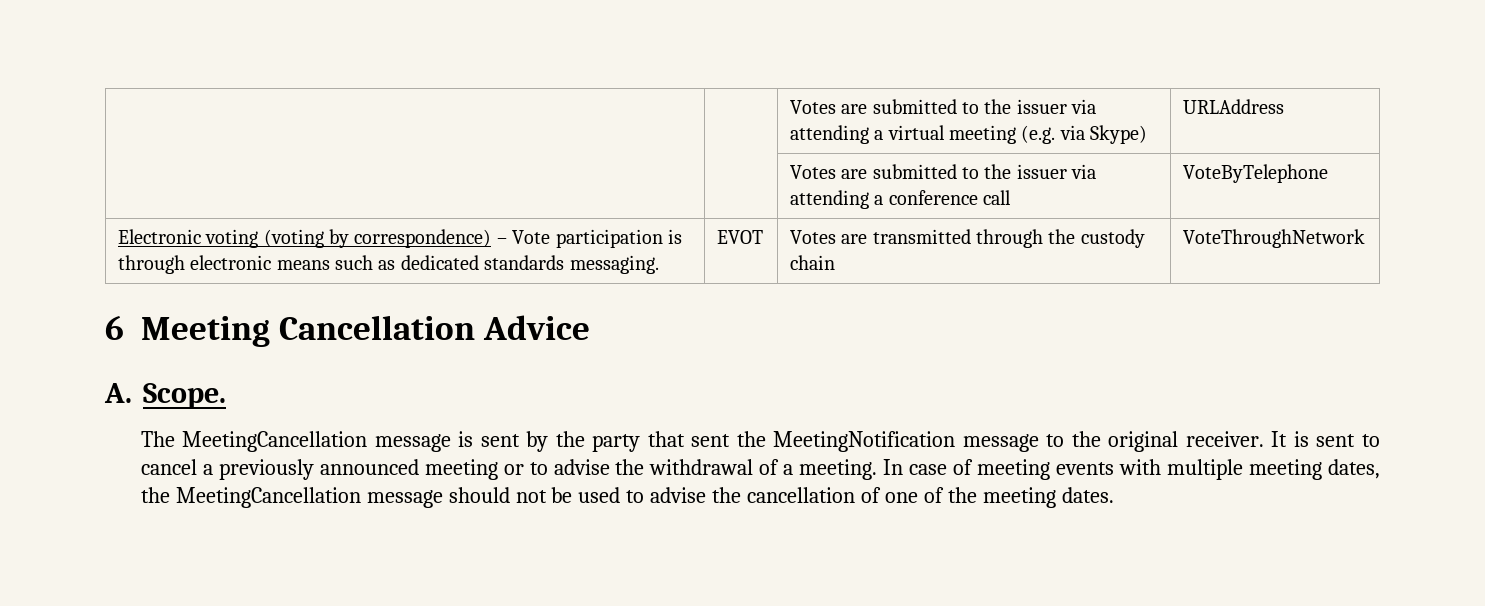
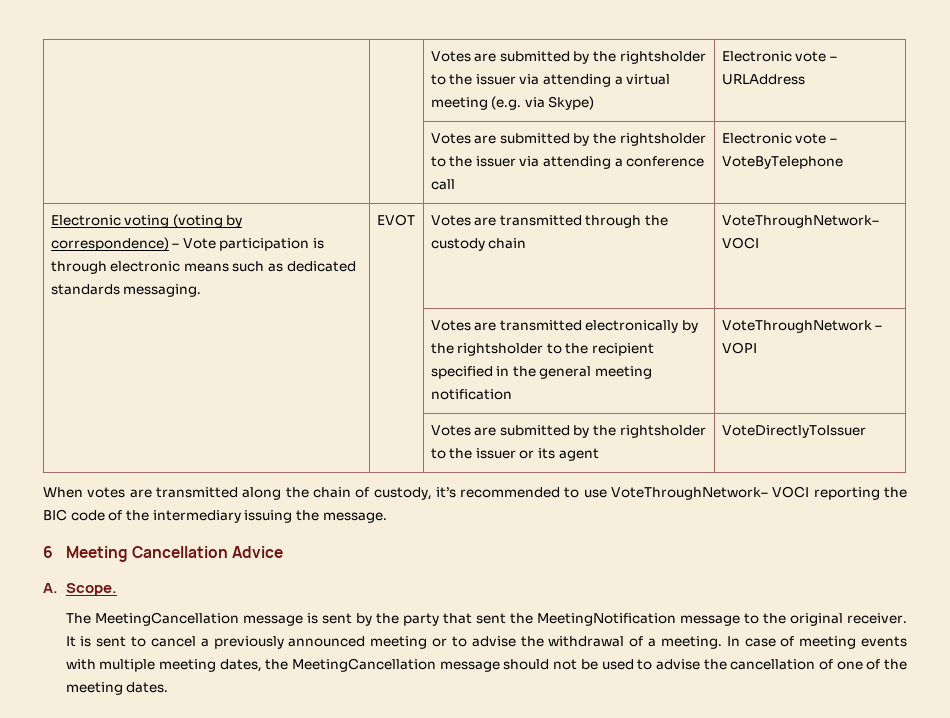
- | | Votes are submitted to the issuer via attending a virtual meeting (e.g. via Skype) | URLAddress
+ | | Votes are submitted by the rightsholder to the issuer via attending a virtual meeting (e.g. via Skype) | Electronic vote – URLAddress
- | | Votes are submitted to the issuer via attending a conference call | VoteByTelephone
+ | | Votes are submitted by the rightsholder to the issuer via attending a conference call | Electronic vote – VoteByTelephone
- Electronic voting (voting by correspondence) – Vote participation is through electronic means such as dedicated standards messaging. | EVOT | Votes are transmitted through the custody chain | VoteThroughNetwork
+ Electronic voting (voting by correspondence) – Vote participation is through electronic means such as dedicated standards messaging. | EVOT | Votes are transmitted through the custody chain | VoteThroughNetwork– VOCI
+ | | Votes are transmitted electronically by the rightsholder to the recipient specified in the general meeting notification | VoteThroughNetwork – VOPI
+ | | Votes are submitted by the rightsholder to the issuer or its agent | VoteDirectlyToIssuer
+ When votes are transmitted along the chain of custody, it’s recommended to use VoteThroughNetwork– VOCI reporting the BIC code of the intermediary issuing the message.

